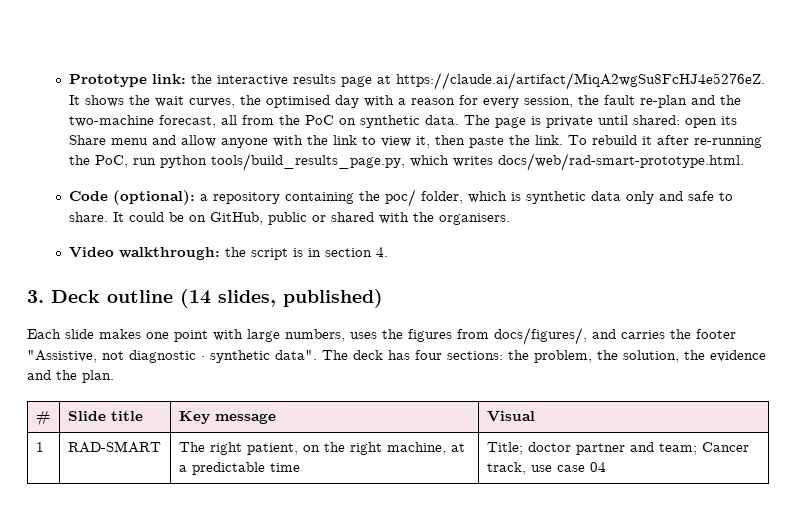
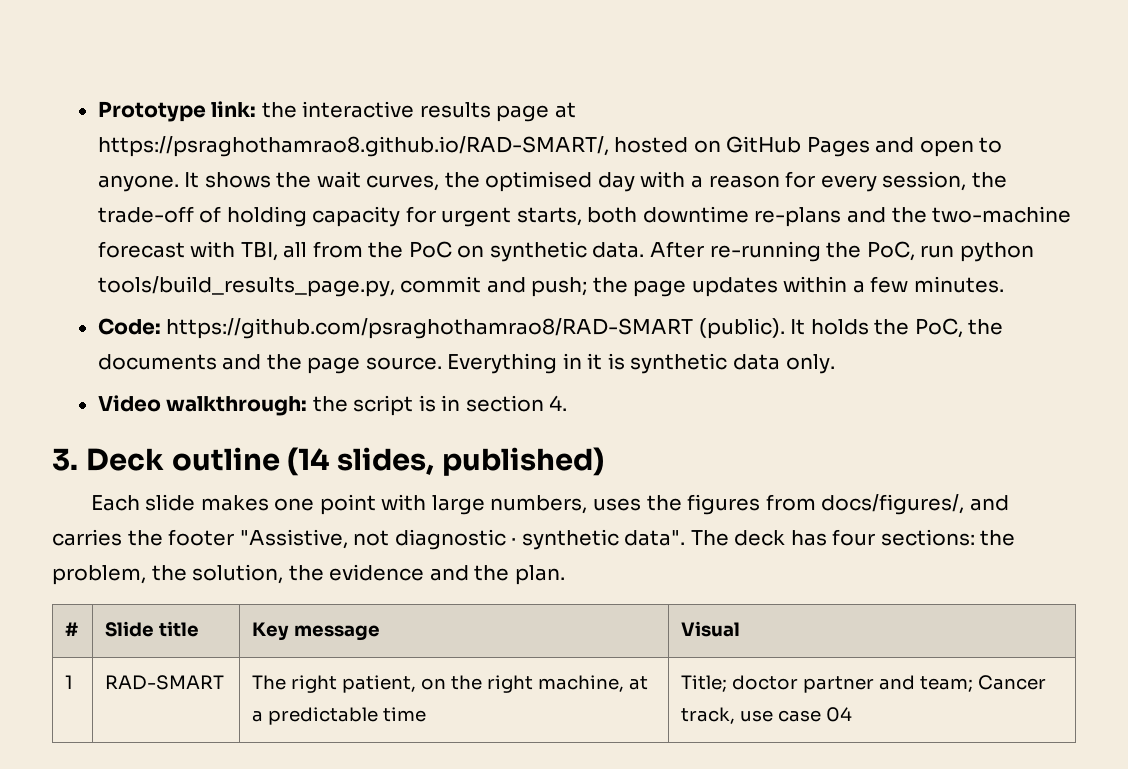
- Prototype link: the interactive results page at https://claude.ai/artifact/MiqA2wgSu8FcHJ4e5276eZ. It shows the wait curves, the optimised day with a reason for every session, the fault re-plan and the two-machine forecast, all from the PoC on synthetic data.
+ Prototype link: the interactive results page at https://psraghothamrao8.github.io/RAD-SMART/, hosted on GitHub Pages and open to anyone. It shows the wait curves, the optimised day with a reason for every session, the trade-off of holding capacity for urgent starts, both downtime re-plans and the two-machine forecast with TBI, all from the PoC on synthetic data.
- The page is private until shared: open its Share menu and allow anyone with the link to view it, then paste the link. To rebuild it after re-running the PoC, run python tools/build_results_page.py, which writes docs/web/rad-smart-prototype.html.
- Code (optional): a repository containing the poc/ folder, which is synthetic data only and safe to share. It could be on GitHub, public or shared with the organisers.
+ After re-running the PoC, run python tools/build_results_page.py, commit and push; the page updates within a few minutes.
+ Code: https://github.com/psraghothamrao8/RAD-SMART (public). It holds the PoC, the documents and the page source. Everything in it is synthetic data only.

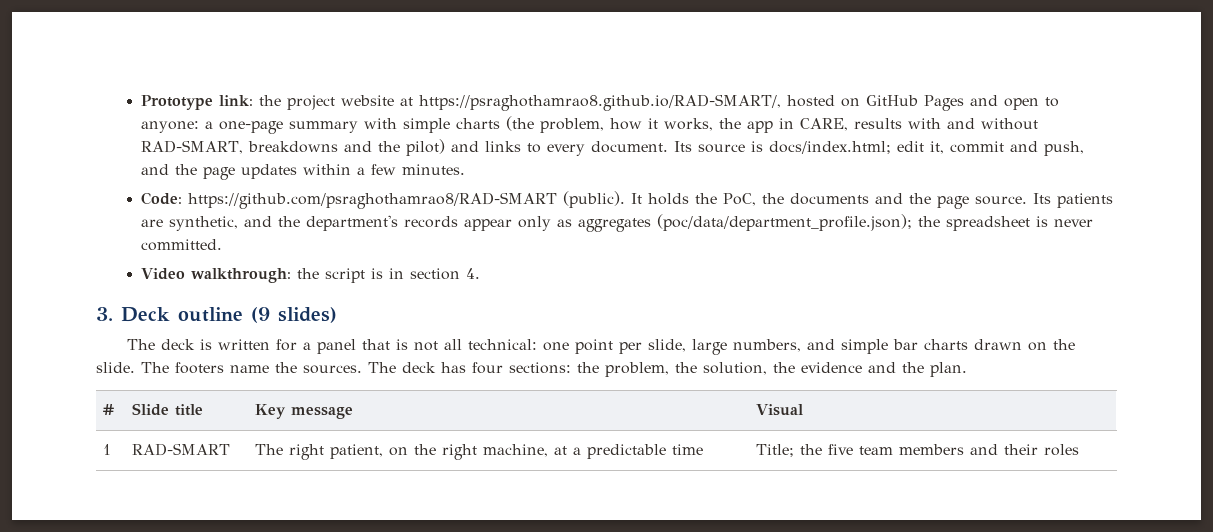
- Prototype link: the interactive results page at https://psraghothamrao8.github.io/RAD-SMART/, hosted on GitHub Pages and open to anyone. It shows the wait curves, the optimised day with a reason for every session, the trade-off of holding capacity for urgent starts, both downtime re-plans and the two-machine forecast with TBI, all from the PoC on synthetic data. After re-running the PoC, run python tools/build_results_page.py, commit and push; the page updates within a few minutes.
+ Prototype link: the project website at https://psraghothamrao8.github.io/RAD-SMART/, hosted on GitHub Pages and open to anyone: a one-page summary with simple charts (the problem, how it works, the app in CARE, results with and without RAD-SMART, breakdowns and the pilot) and links to every document. Its source is docs/index.html; edit it, commit and push, and the page updates within a few minutes.
- Everything in it is synthetic data only.
+ Its patients are synthetic, and the department's records appear only as aggregates (poc/data/department_profile.json); the spreadsheet is never committed.
- 3. Deck outline (14 slides, published)
- Each slide makes one point with large numbers, uses the figures from docs/figures/, and carries the footer "Assistive, not diagnostic · synthetic data".
+ 3. Deck outline (9 slides)
+ The deck is written for a panel that is not all technical: one point per slide, large numbers, and simple bar charts drawn on the slide. The footers name the sources.
- 1 | RAD-SMART | The right patient, on the right machine, at a predictable time | Title; doctor partner and team; Cancer track, use case 04
+ 1 | RAD-SMART | The right patient, on the right machine, at a predictable time | Title; the five team members and their roles

